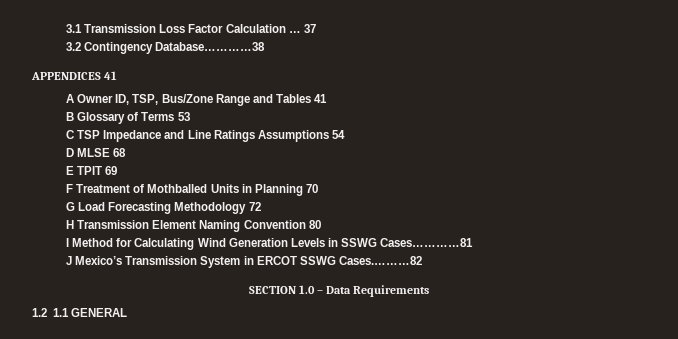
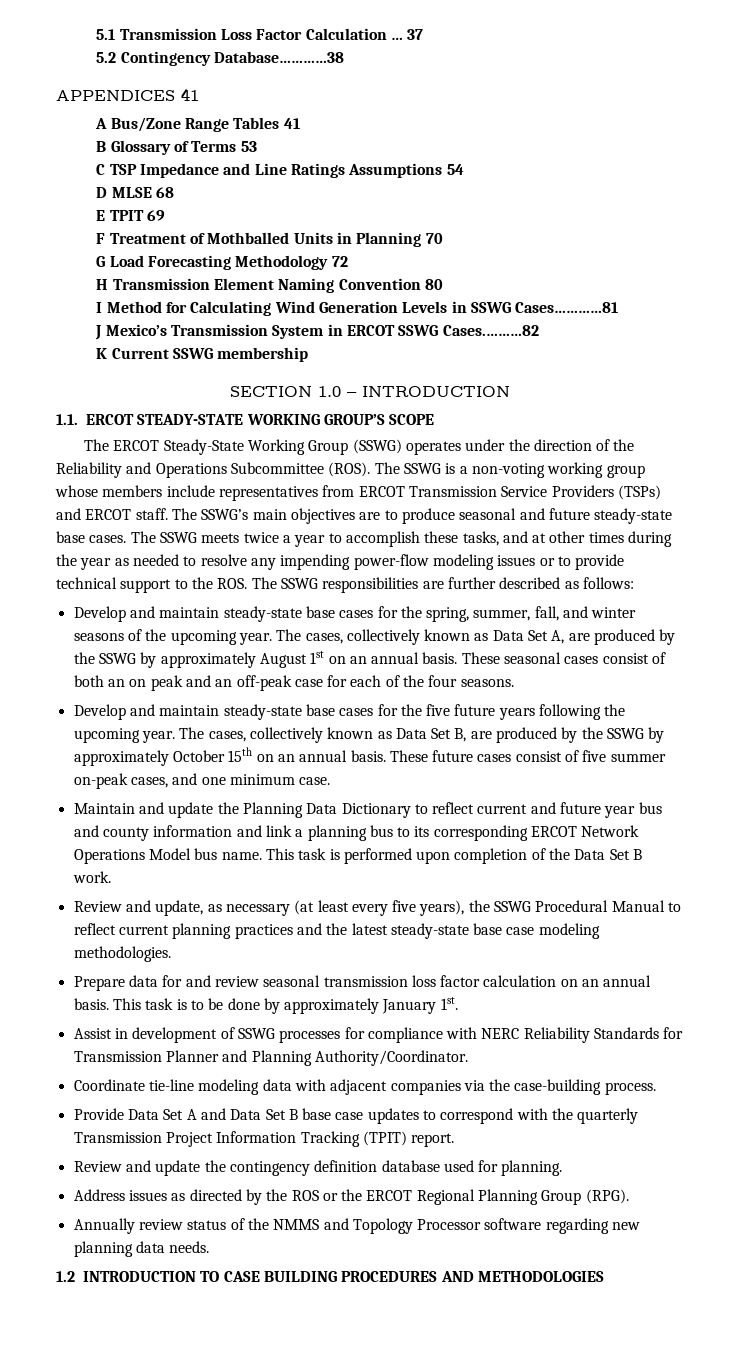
- 3.1 Transmission Loss Factor Calculation …
+ 5.1 Transmission Loss Factor Calculation …
- 3.2 Contingency Database…………38
+ 5.2 Contingency Database…………38
- A Owner ID, TSP, Bus/Zone Range and Tables 41
+ A Bus/Zone Range Tables 41
+ K Current SSWG membership
- SECTION 1.0 – Data Requirements
- 1.2 1.1 GENERAL
+ SECTION 1.0 – INTRODUCTION
+ 1.1. ERCOT STEADY-STATE WORKING GROUP’S SCOPE
+ The ERCOT Steady-State Working Group (SSWG) operates under the direction of the Reliability and Operations Subcommittee (ROS). The SSWG is a non-voting working group whose members include representatives from ERCOT Transmission Service Providers (TSPs) and ERCOT staff. The SSWG’s main objectives are to produce seasonal and future steady-state base cases. The SSWG meets twice a year to accomplish these tasks, and at other times during the year as needed to resolve any impending power-flow modeling issues or to provide technical support to the ROS. The SSWG responsibilities are further described as follows:
+ Develop and maintain steady-state base cases for the spring, summer, fall, and winter seasons of the upcoming year. The cases, collectively known as Data Set A, are produced by the SSWG by approximately August 1st on an annual basis. These seasonal cases consist of both an on peak and an off-peak case for each of the four seasons.
+ Develop and maintain steady-state base cases for the five future years following the upcoming year. The cases, collectively known as Data Set B, are produced by the SSWG by approximately October 15th on an annual basis. These future cases consist of five summer on-peak cases, and one minimum case.
+ Maintain and update the Planning Data Dictionary to reflect current and future year bus and county information and link a planning bus to its corresponding ERCOT Network Operations Model bus name. This task is performed upon completion of the Data Set B work.
+ Review and update, as necessary (at least every five years), the SSWG Procedural Manual to reflect current planning practices and the latest steady-state base case modeling methodologies.
+ Prepare data for and review seasonal transmission loss factor calculation on an annual basis. This task is to be done by approximately January 1st.
+ Assist in development of SSWG processes for compliance with NERC Reliability Standards for Transmission Planner and Planning Authority/Coordinator.
+ Coordinate tie-line modeling data with adjacent companies via the case-building process.
+ Provide Data Set A and Data Set B base case updates to correspond with the quarterly Transmission Project Information Tracking (TPIT) report.
+ Review and update the contingency definition database used for planning.
+ Address issues as directed by the ROS or the ERCOT Regional Planning Group (RPG).
+ Annually review status of the NMMS and Topology Processor software regarding new planning data needs.
+ 1.2 INTRODUCTION TO CASE BUILDING PROCEDURES AND METHODOLOGIES

